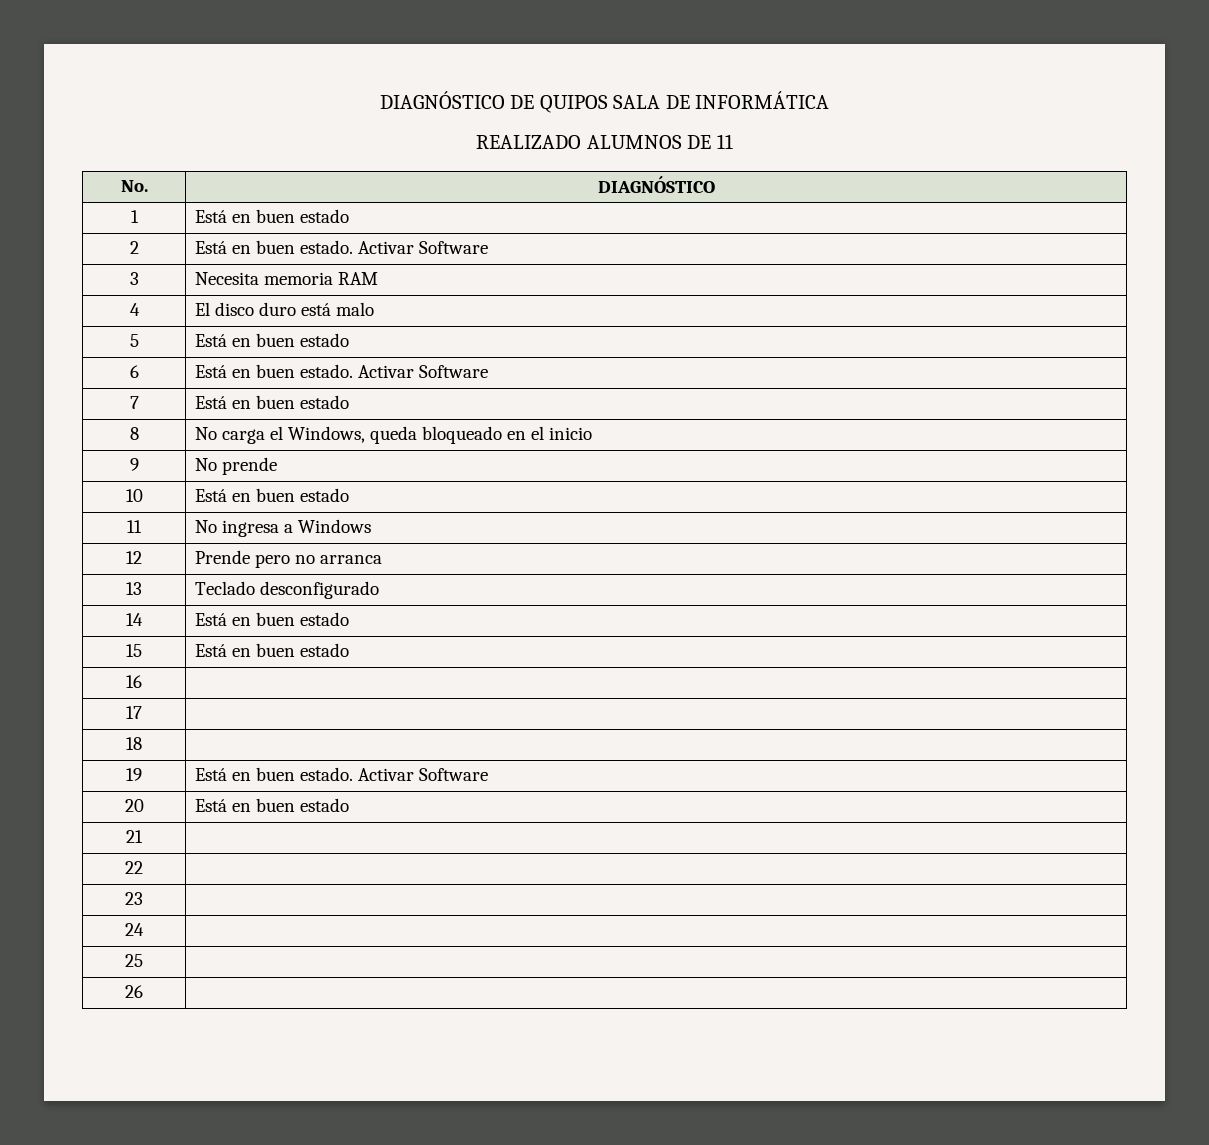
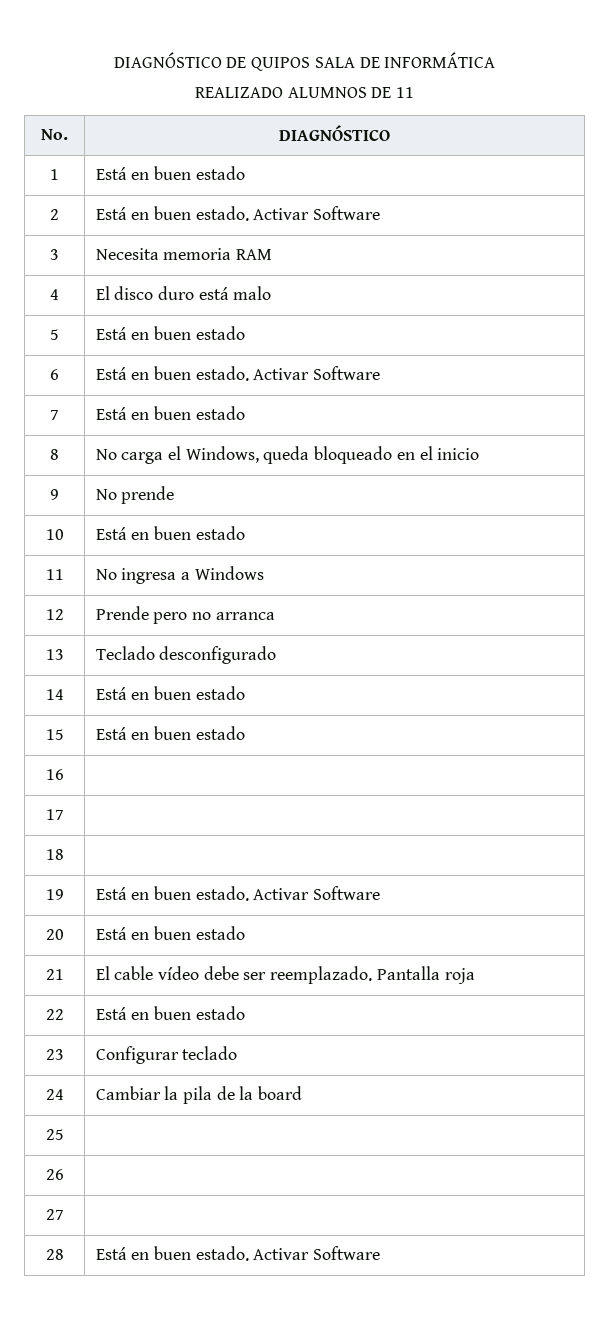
- 21 |
- 22 |
+ 21 | El cable vídeo debe ser reemplazado. Pantalla roja
+ 22 | Está en buen estado
- 23 |
+ 23 | Configurar teclado
- 24 |
+ 24 | Cambiar la pila de la board
  25 |
  26 |
+ 27 |
+ 28 | Está en buen estado. Activar Software

